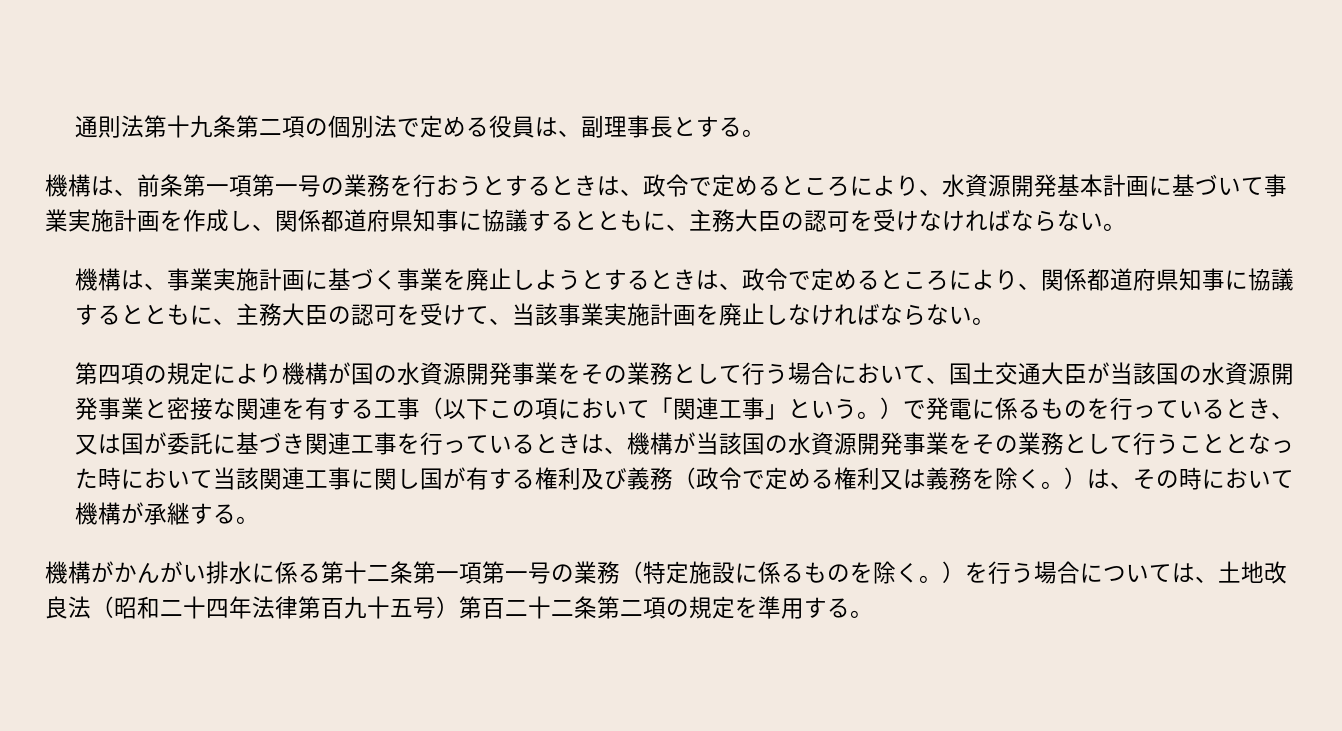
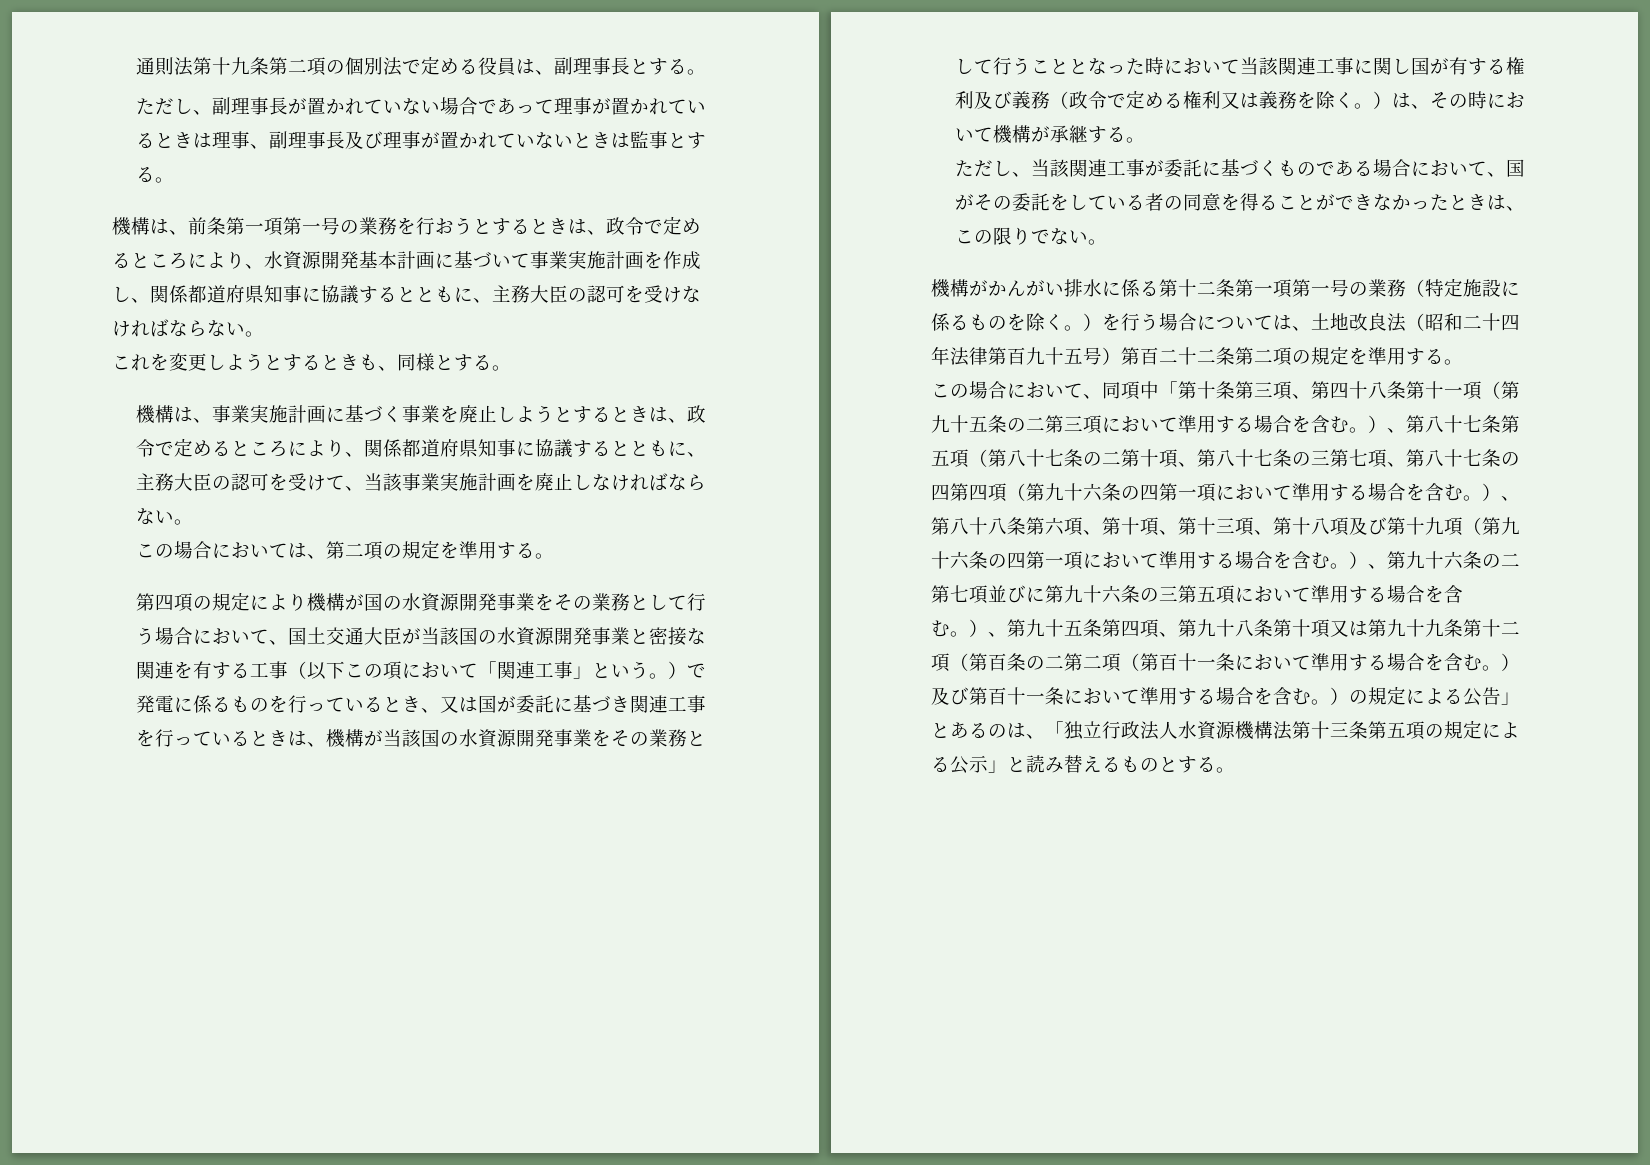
+ ただし、副理事長が置かれていない場合であって理事が置かれているときは理事、副理事長及び理事が置かれていないときは監事とする。
+ これを変更しようとするときも、同様とする。
+ この場合においては、第二項の規定を準用する。
+ ただし、当該関連工事が委託に基づくものである場合において、国がその委託をしている者の同意を得ることができなかったときは、この限りでない。
+ この場合において、同項中「第十条第三項、第四十八条第十一項（第九十五条の二第三項において準用する場合を含む。）、第八十七条第五項（第八十七条の二第十項、第八十七条の三第七項、第八十七条の四第四項（第九十六条の四第一項において準用する場合を含む。）、第八十八条第六項、第十項、第十三項、第十八項及び第十九項（第九十六条の四第一項において準用する場合を含む。）、第九十六条の二第七項並びに第九十六条の三第五項において準用する場合を含む。）、第九十五条第四項、第九十八条第十項又は第九十九条第十二項（第百条の二第二項（第百十一条において準用する場合を含む。）及び第百十一条において準用する場合を含む。）の規定による公告」とあるのは、「独立行政法人水資源機構法第十三条第五項の規定による公示」と読み替えるものとする。

